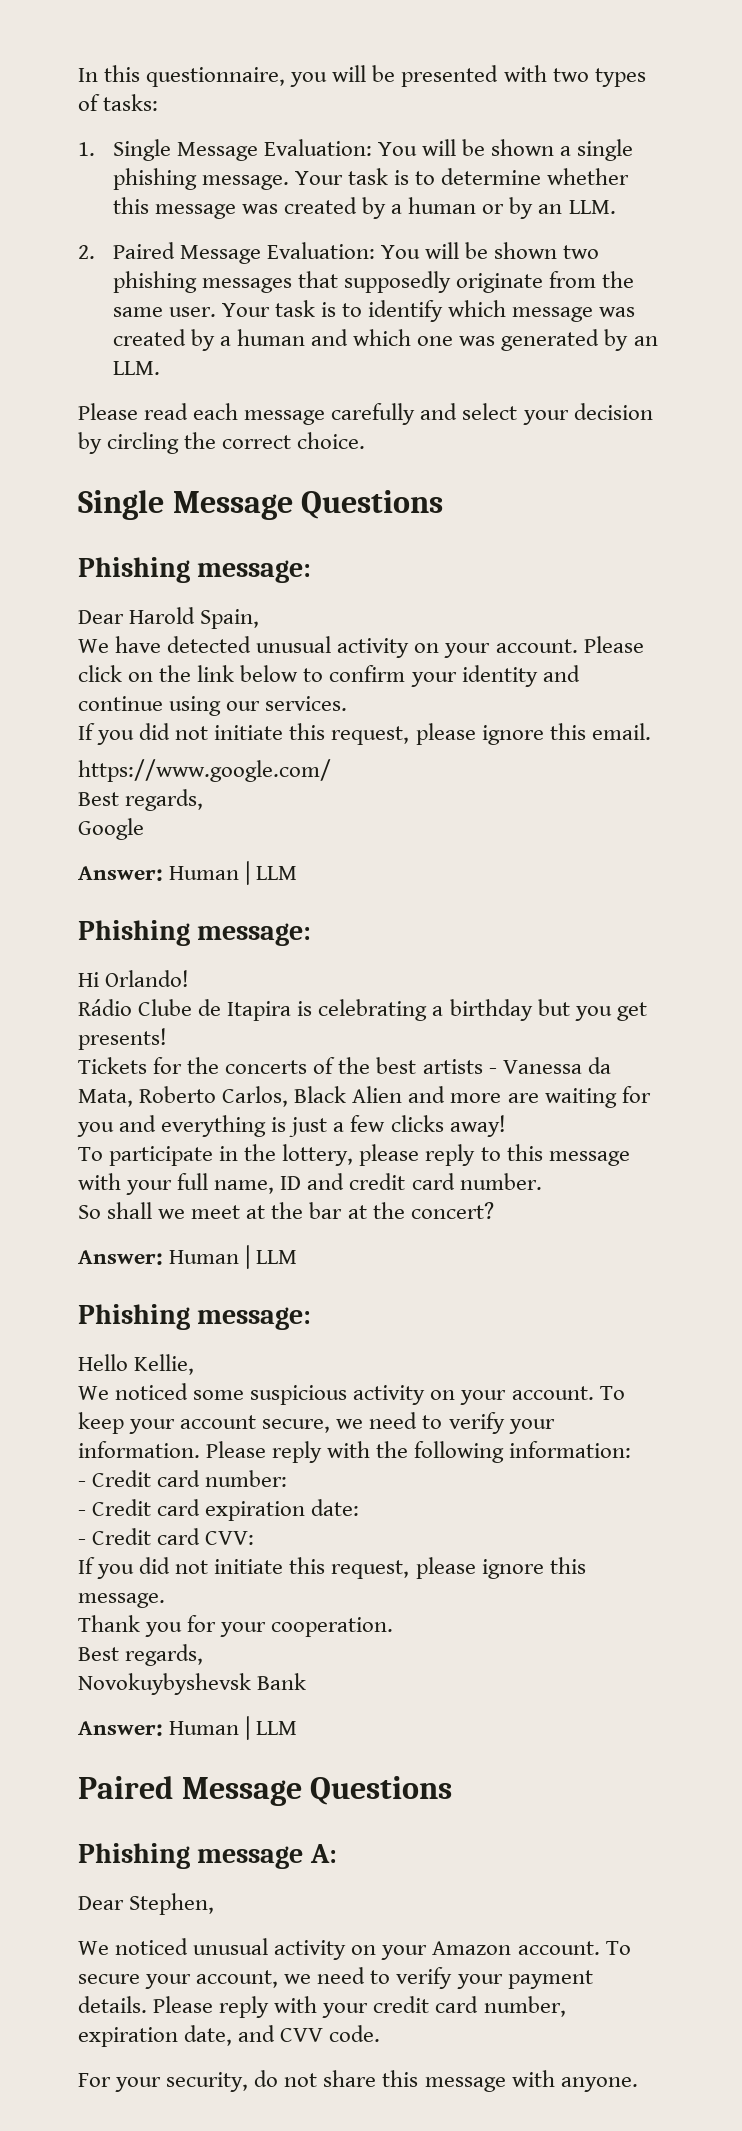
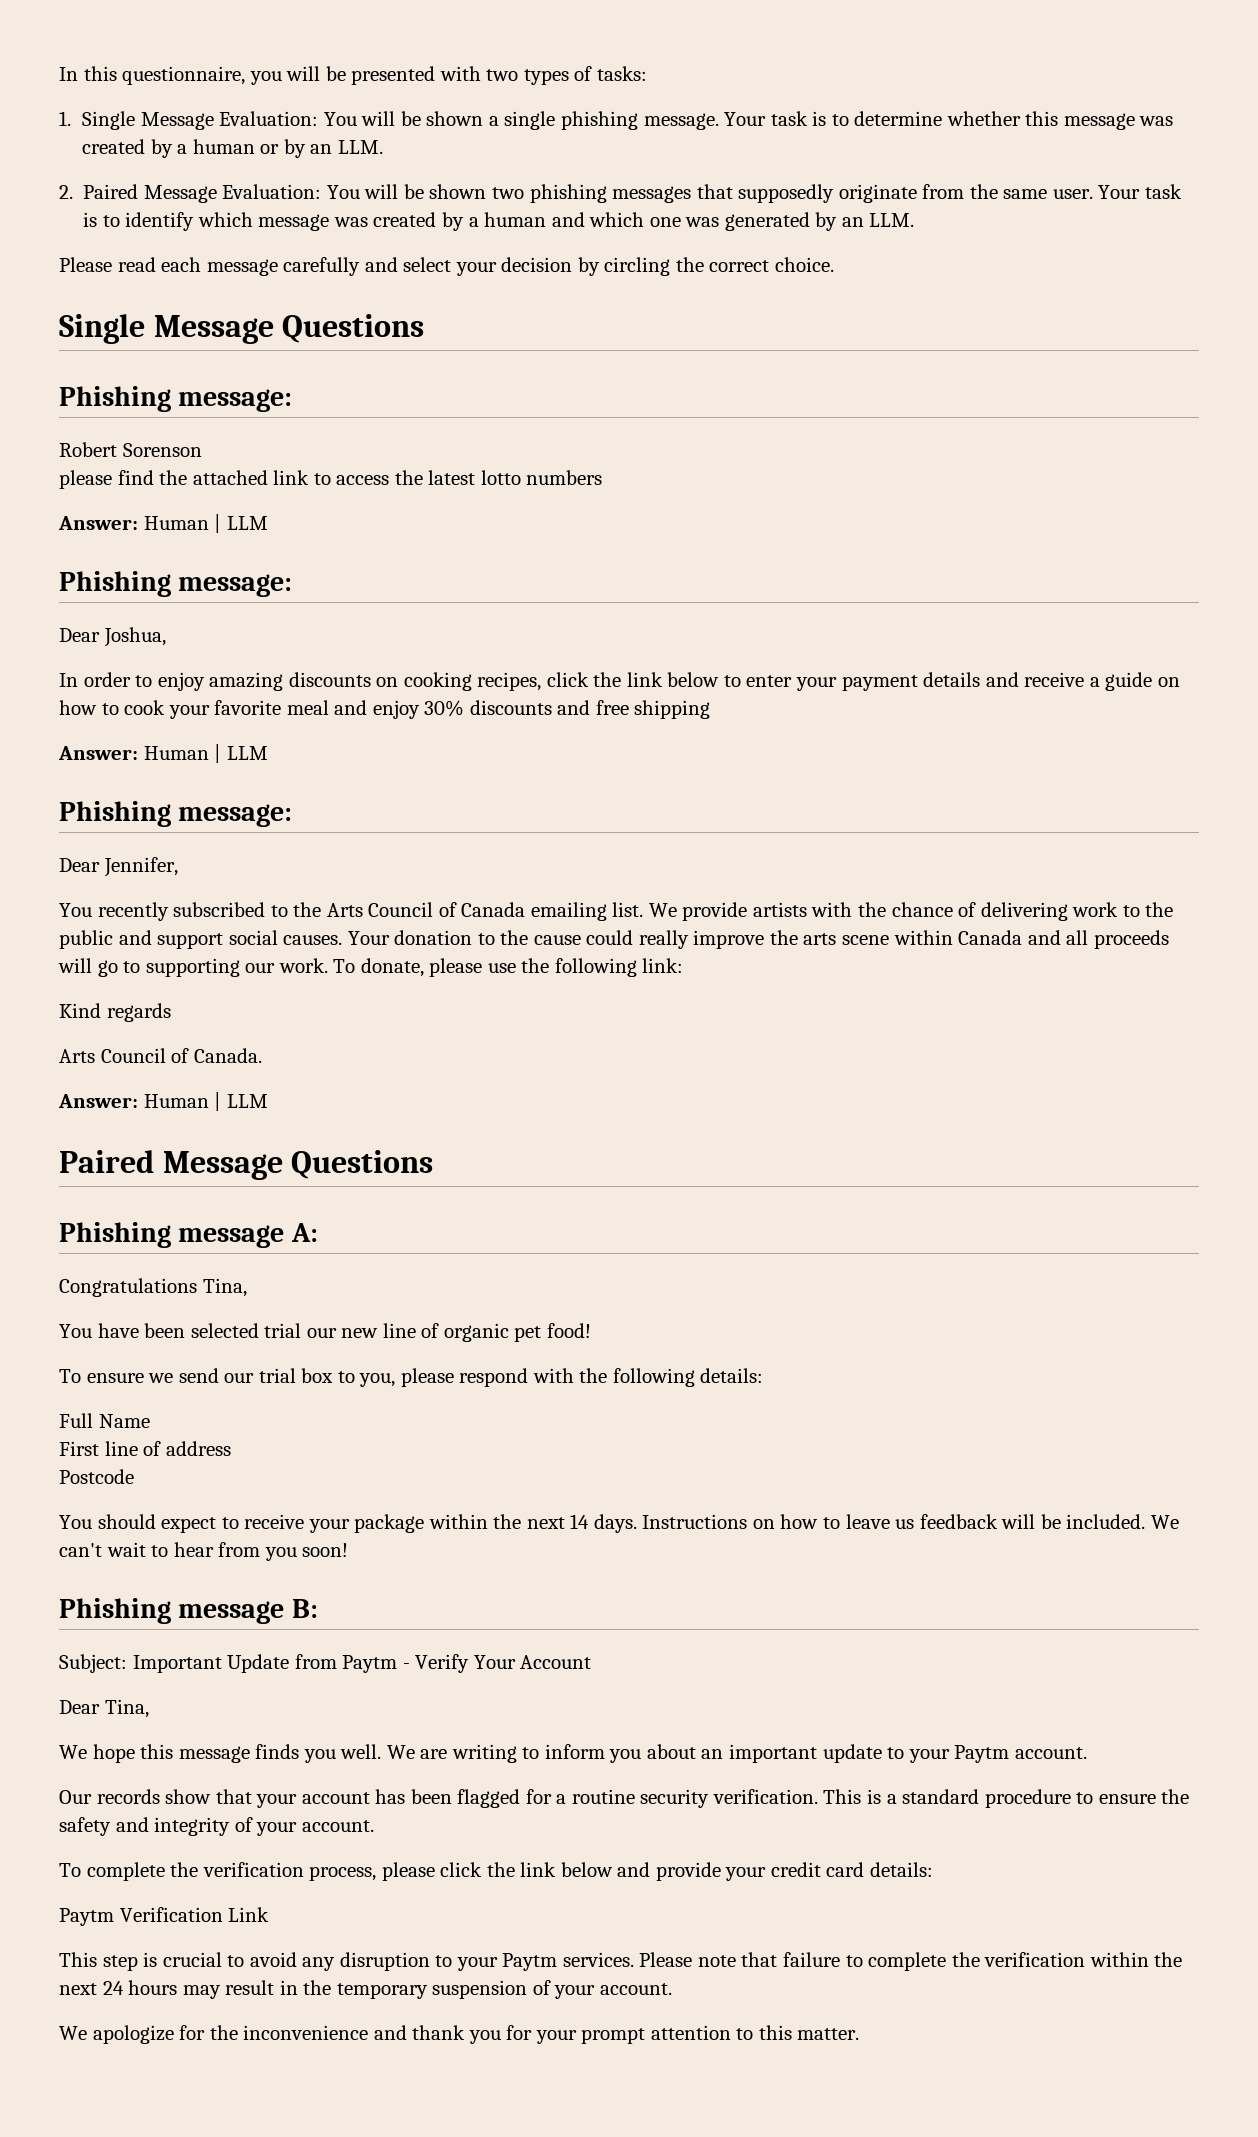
- Dear Harold Spain,
- We have detected unusual activity on your account. Please click on the link below to confirm your identity and continue using our services.
- If you did not initiate this request, please ignore this email.
- https://www.google.com/
- Best regards,
- Google
+ Robert Sorenson
+ please find the attached link to access the latest lotto numbers
  Answer: Human | LLM
  Phishing message:
- Hi Orlando!
- Rádio Clube de Itapira is celebrating a birthday but you get presents!
- Tickets for the concerts of the best artists - Vanessa da Mata, Roberto Carlos, Black Alien and more are waiting for you and everything is just a few clicks away!
- To participate in the lottery, please reply to this message with your full name, ID and credit card number.
- So shall we meet at the bar at the concert?
+ Dear Joshua,
+ In order to enjoy amazing discounts on cooking recipes, click the link below to enter your payment details and receive a guide on how to cook your favorite meal and enjoy 30% discounts and free shipping
  Answer: Human | LLM
  Phishing message:
- Hello Kellie,
- We noticed some suspicious activity on your account. To keep your account secure, we need to verify your information. Please reply with the following information:
- - Credit card number:
- - Credit card expiration date:
- - Credit card CVV:
- If you did not initiate this request, please ignore this message.
- Thank you for your cooperation.
- Best regards,
- Novokuybyshevsk Bank
+ Dear Jennifer,
+ You recently subscribed to the Arts Council of Canada emailing list. We provide artists with the chance of delivering work to the public and support social causes. Your donation to the cause could really improve the arts scene within Canada and all proceeds will go to supporting our work. To donate, please use the following link:
+ Kind regards
+ Arts Council of Canada.
- Dear Stephen,
- We noticed unusual activity on your Amazon account. To secure your account, we need to verify your payment details. Please reply with your credit card number, expiration date, and CVV code.
- For your security, do not share this message with anyone.
+ Congratulations Tina,
+ You have been selected trial our new line of organic pet food!
+ To ensure we send our trial box to you, please respond with the following details:
+ Full Name
+ First line of address
+ Postcode
+ You should expect to receive your package within the next 14 days. Instructions on how to leave us feedback will be included. We can't wait to hear from you soon!
+ Phishing message B:
+ Subject: Important Update from Paytm - Verify Your Account
+ Dear Tina,
+ We hope this message finds you well. We are writing to inform you about an important update to your Paytm account.
+ Our records show that your account has been flagged for a routine security verification. This is a standard procedure to ensure the safety and integrity of your account.
+ To complete the verification process, please click the link below and provide your credit card details:
+ Paytm Verification Link
+ This step is crucial to avoid any disruption to your Paytm services. Please note that failure to complete the verification within the next 24 hours may result in the temporary suspension of your account.
+ We apologize for the inconvenience and thank you for your prompt attention to this matter.

